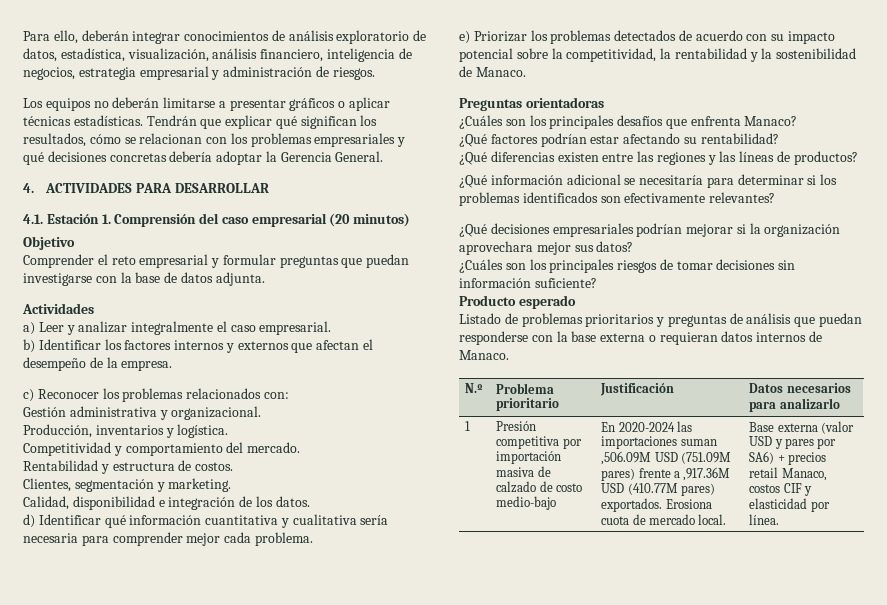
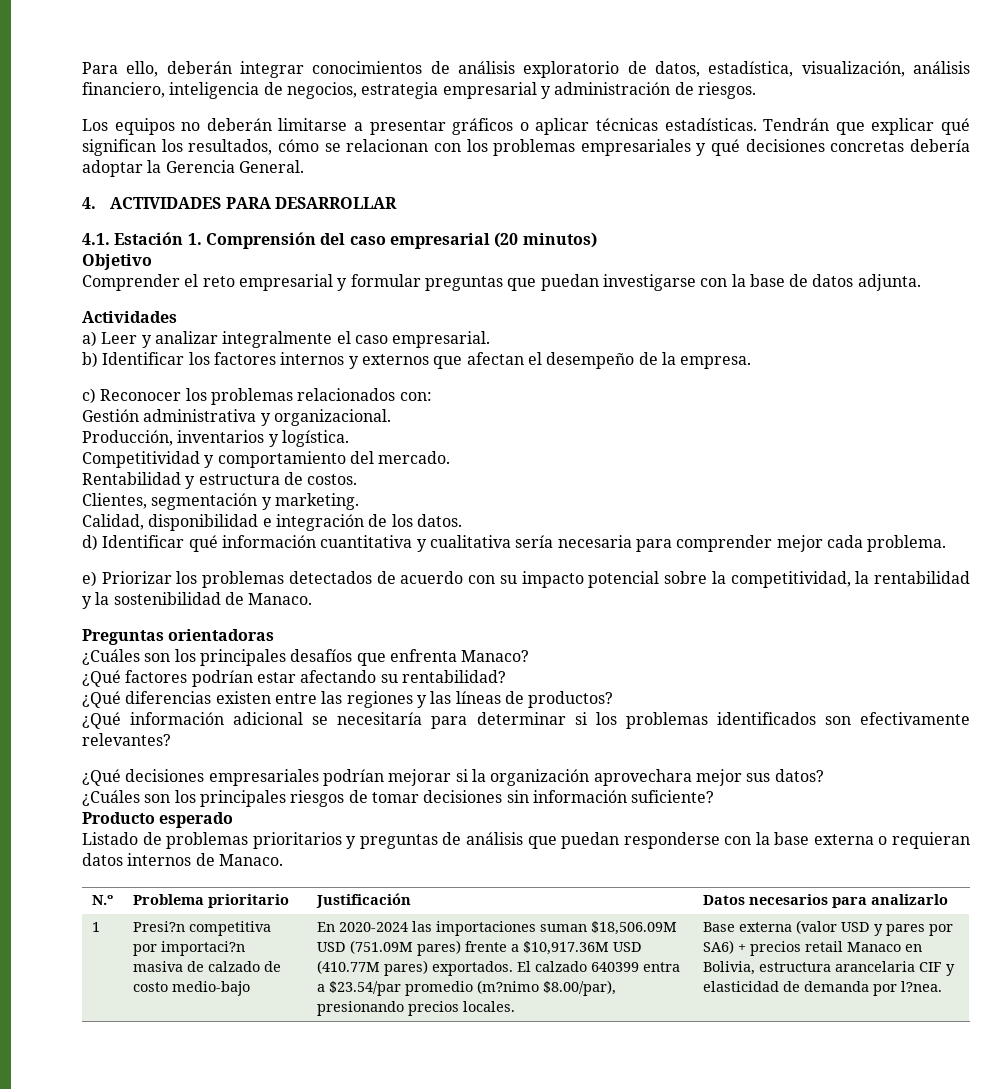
- Presión competitiva por importación masiva de calzado de costo medio-bajo
+ Presi?n competitiva por importaci?n masiva de calzado de costo medio-bajo
- En 2020-2024 las importaciones suman ,506.09M USD (751.09M pares) frente a ,917.36M USD (410.77M pares) exportados.
+ En 2020-2024 las importaciones suman $18,506.09M USD (751.09M pares) frente a $10,917.36M USD (410.77M pares) exportados.
- Erosiona cuota de mercado local.
+ El calzado 640399 entra a $23.54/par promedio (m?nimo $8.00/par), presionando precios locales.
- Base externa (valor USD y pares por SA6) + precios retail Manaco, costos CIF y elasticidad por línea.
+ Base externa (valor USD y pares por SA6) + precios retail Manaco en Bolivia, estructura arancelaria CIF y elasticidad de demanda por l?nea.

